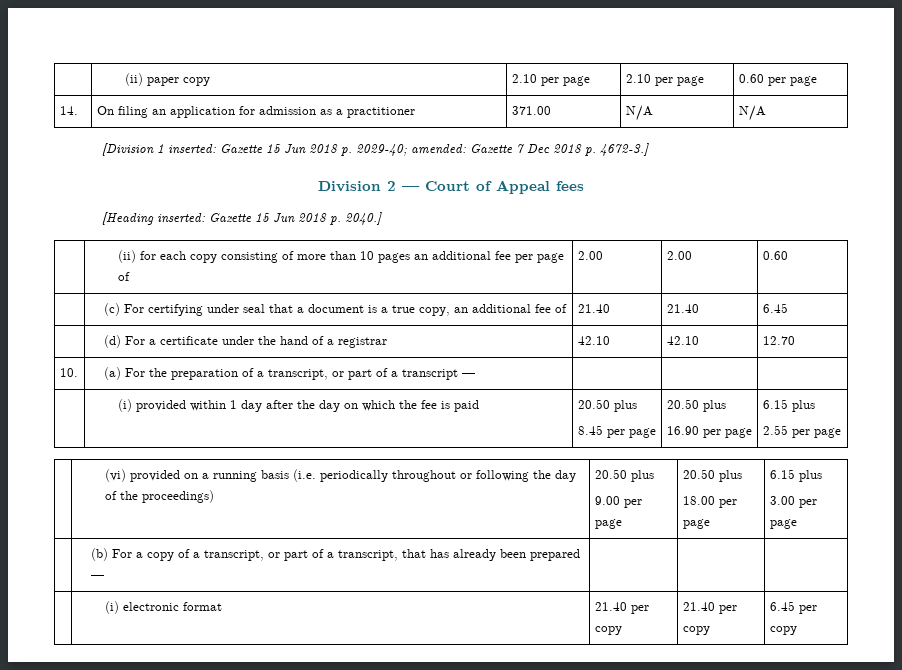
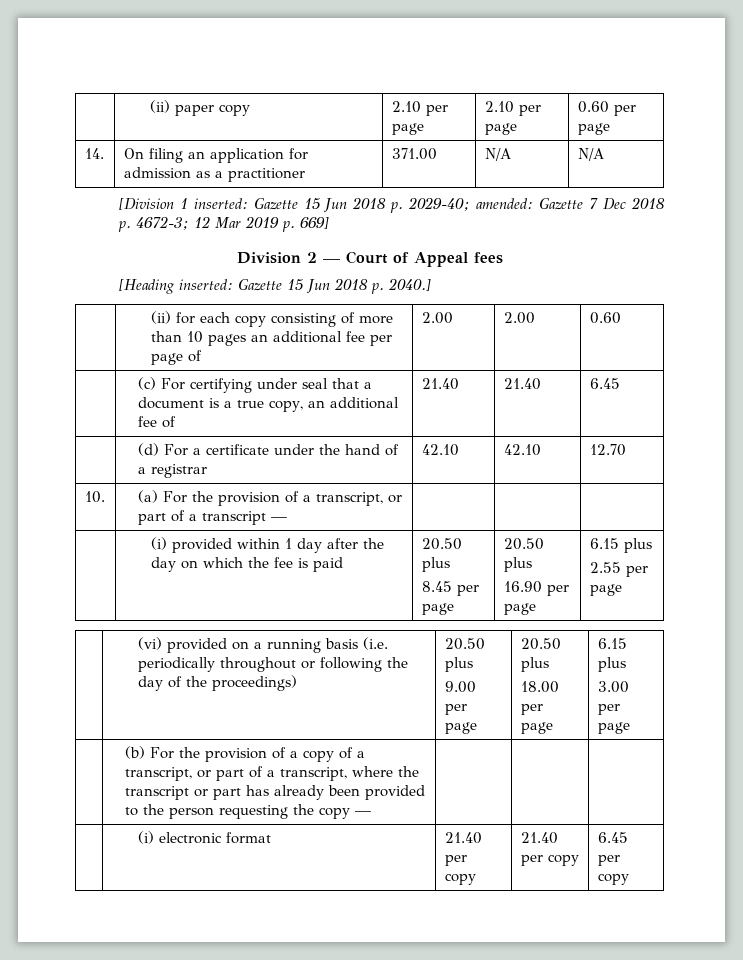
- [Division 1 inserted: Gazette 15 Jun 2018 p. 2029-40; amended: Gazette 7 Dec 2018 p. 4672-3.]
+ [Division 1 inserted: Gazette 15 Jun 2018 p. 2029-40; amended: Gazette 7 Dec 2018 p. 4672-3; 12 Mar 2019 p. 669]
- 10. | (a) For the preparation of a transcript, or part of a transcript — | | |
+ 10. | (a) For the provision of a transcript, or part of a transcript — | | |
- | (b) For a copy of a transcript, or part of a transcript, that has already been prepared — | | |
+ | (b) For the provision of a copy of a transcript, or part of a transcript, where the transcript or part has already been provided to the person requesting the copy — | | |

